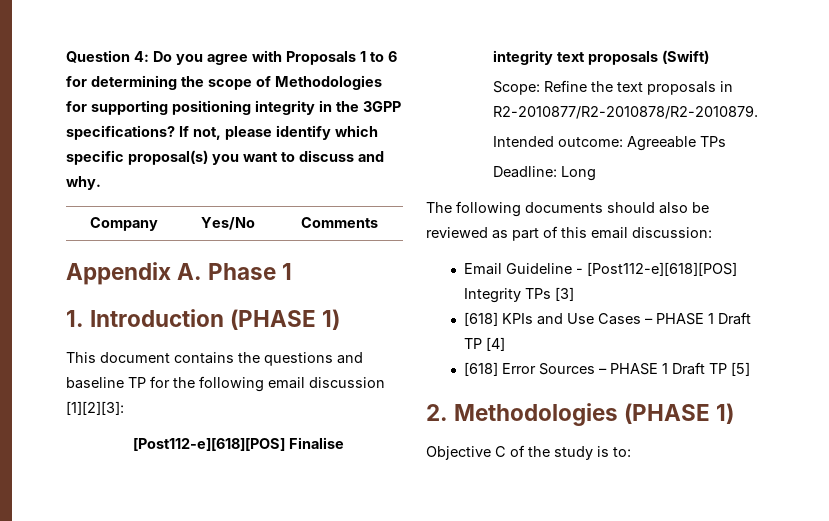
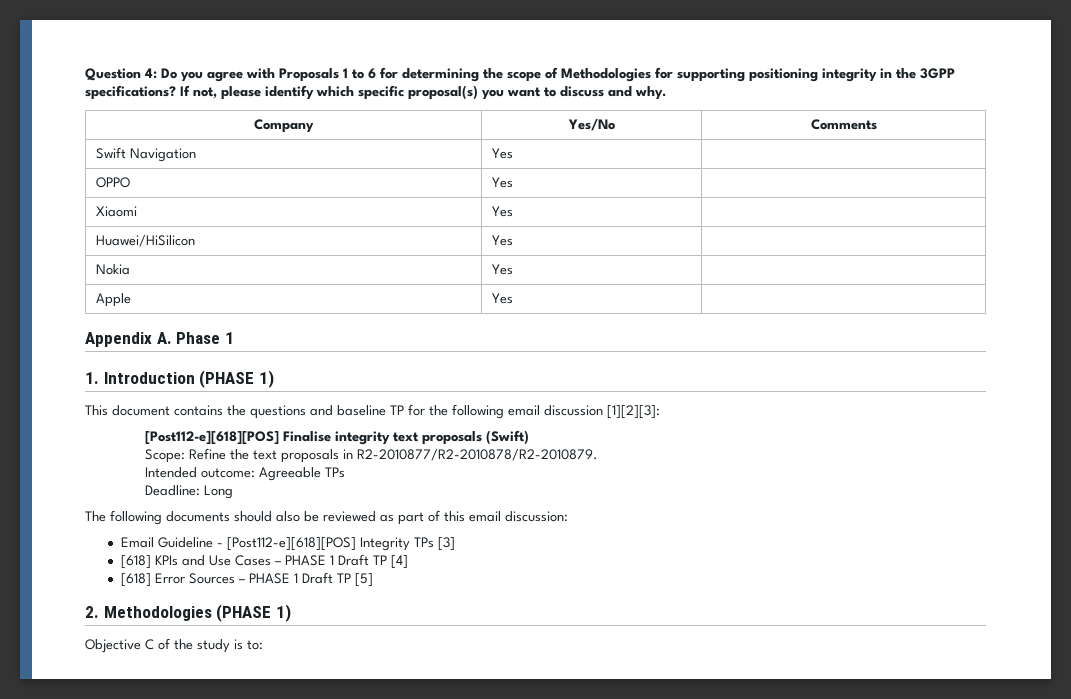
+ Swift Navigation | Yes |
+ OPPO | Yes |
+ Xiaomi | Yes |
+ Huawei/HiSilicon | Yes |
+ Nokia | Yes |
+ Apple | Yes |

